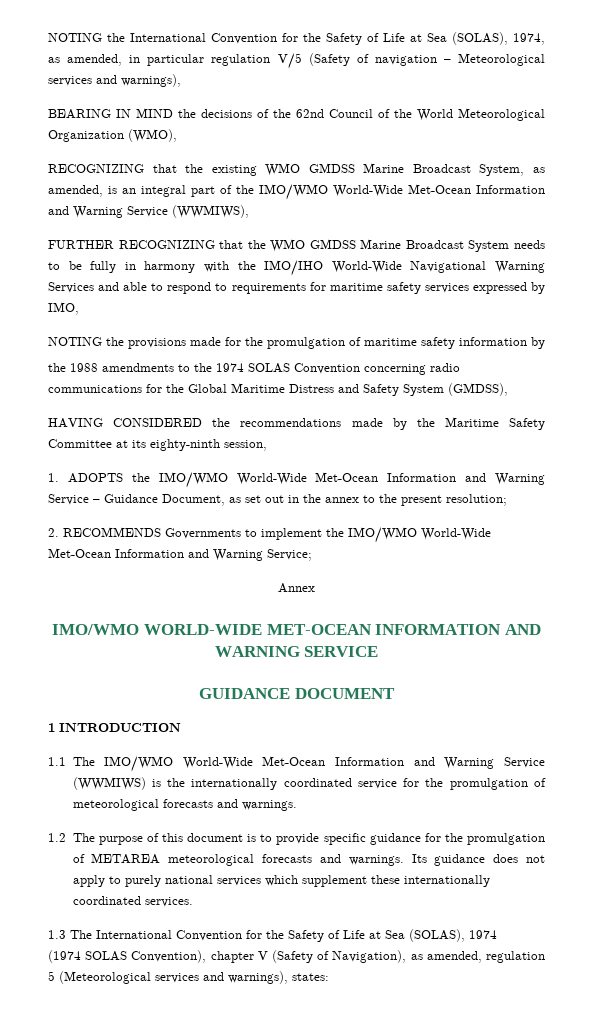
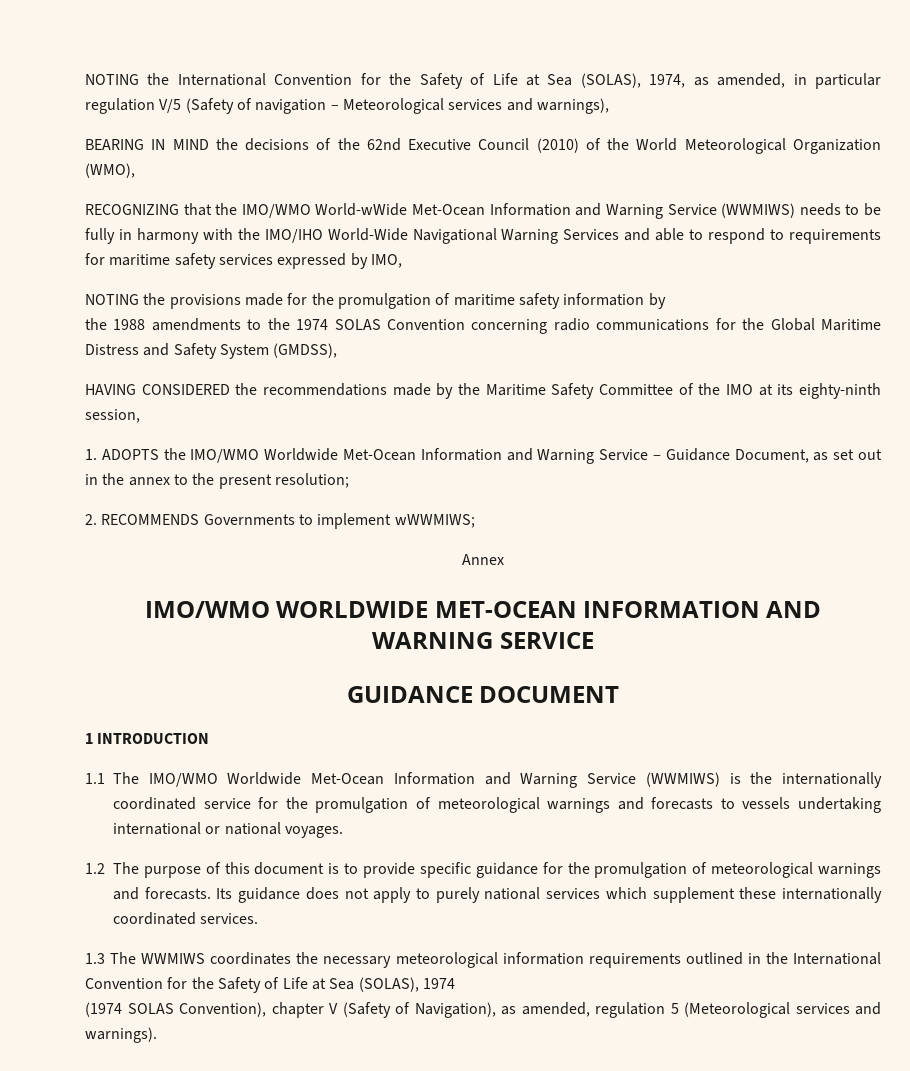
- BEARING IN MIND the decisions of the 62nd Council of the World Meteorological Organization (WMO),
+ BEARING IN MIND the decisions of the 62nd Executive Council (2010) of the World Meteorological Organization (WMO),
- RECOGNIZING that the existing WMO GMDSS Marine Broadcast System, as amended, is an integral part of the IMO/WMO World-Wide Met-Ocean Information and Warning Service (WWMIWS),
- FURTHER RECOGNIZING that the WMO GMDSS Marine Broadcast System needs to be fully in harmony with the IMO/IHO World-Wide Navigational Warning Services and able to respond to requirements for maritime safety services expressed by IMO,
+ RECOGNIZING that the IMO/WMO World-wWide Met-Ocean Information and Warning Service (WWMIWS) needs to be fully in harmony with the IMO/IHO World-Wide Navigational Warning Services and able to respond to requirements for maritime safety services expressed by IMO,
- HAVING CONSIDERED the recommendations made by the Maritime Safety Committee at its eighty-ninth session,
+ HAVING CONSIDERED the recommendations made by the Maritime Safety Committee of the IMO at its eighty-ninth session,
- 1. ADOPTS the IMO/WMO World-Wide Met-Ocean Information and Warning Service ‒ Guidance Document, as set out in the annex to the present resolution;
+ 1. ADOPTS the IMO/WMO Worldwide Met-Ocean Information and Warning Service ‒ Guidance Document, as set out in the annex to the present resolution;
- 2. RECOMMENDS Governments to implement the IMO/WMO World-Wide Met-Ocean Information and Warning Service;
+ 2. RECOMMENDS Governments to implement wWWMIWS;
- IMO/WMO WORLD-WIDE MET-OCEAN INFORMATION AND WARNING SERVICE
+ IMO/WMO WORLDWIDE MET-OCEAN INFORMATION AND WARNING SERVICE
- 1.1 The IMO/WMO World-Wide Met-Ocean Information and Warning Service (WWMIWS) is the internationally coordinated service for the promulgation of meteorological forecasts and warnings.
+ 1.1 The IMO/WMO Worldwide Met-Ocean Information and Warning Service (WWMIWS) is the internationally coordinated service for the promulgation of meteorological warnings and forecasts to vessels undertaking international or national voyages.
- 1.2 The purpose of this document is to provide specific guidance for the promulgation of METAREA meteorological forecasts and warnings.
+ 1.2 The purpose of this document is to provide specific guidance for the promulgation of meteorological warnings and forecasts.
- 1.3 The International Convention for the Safety of Life at Sea (SOLAS), 1974
+ 1.3 The WWMIWS coordinates the necessary meteorological information requirements outlined in the International Convention for the Safety of Life at Sea (SOLAS), 1974
- (1974 SOLAS Convention), chapter V (Safety of Navigation), as amended, regulation 5 (Meteorological services and warnings), states:
+ (1974 SOLAS Convention), chapter V (Safety of Navigation), as amended, regulation 5 (Meteorological services and warnings).

